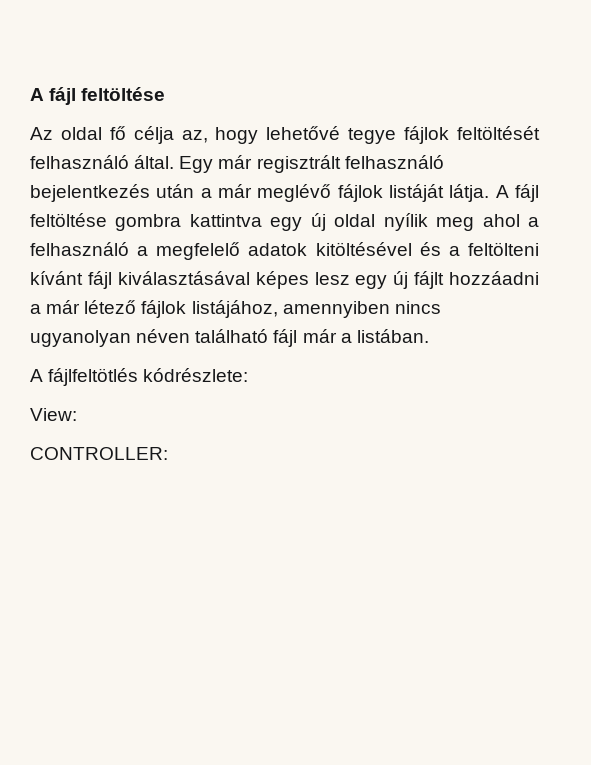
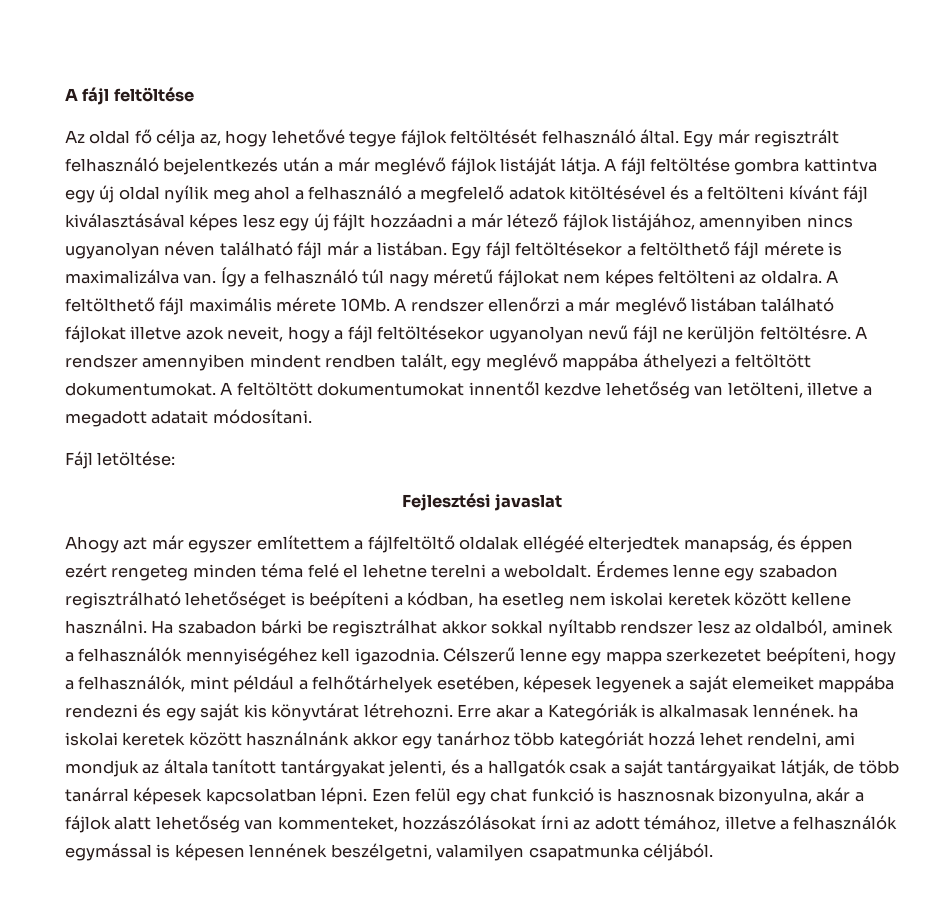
- A fájl feltöltése gombra kattintva egy új oldal nyílik meg ahol a felhasználó a megfelelő adatok kitöltésével és a feltölteni kívánt fájl kiválasztásával képes lesz egy új fájlt hozzáadni a már létező fájlok listájához, amennyiben nincs ugyanolyan néven található fájl már a listában.
- A fájlfeltötlés kódrészlete:
- View:
- CONTROLLER:
+ A fájl feltöltése gombra kattintva egy új oldal nyílik meg ahol a felhasználó a megfelelő adatok kitöltésével és a feltölteni kívánt fájl kiválasztásával képes lesz egy új fájlt hozzáadni a már létező fájlok listájához, amennyiben nincs ugyanolyan néven található fájl már a listában. Egy fájl feltöltésekor a feltölthető fájl mérete is maximalizálva van. Így a felhasználó túl nagy méretű fájlokat nem képes feltölteni az oldalra. A feltölthető fájl maximális mérete 10Mb. A rendszer ellenőrzi a már meglévő listában található fájlokat illetve azok neveit, hogy a fájl feltöltésekor ugyanolyan nevű fájl ne kerüljön feltöltésre. A rendszer amennyiben mindent rendben talált, egy meglévő mappába áthelyezi a feltöltött dokumentumokat. A feltöltött dokumentumokat innentől kezdve lehetőség van letölteni, illetve a megadott adatait módosítani.
+ Fájl letöltése:
+ Fejlesztési javaslat
+ Ahogy azt már egyszer említettem a fájlfeltöltő oldalak ellégéé elterjedtek manapság, és éppen ezért rengeteg minden téma felé el lehetne terelni a weboldalt. Érdemes lenne egy szabadon regisztrálható lehetőséget is beépíteni a kódban, ha esetleg nem iskolai keretek között kellene használni. Ha szabadon bárki be regisztrálhat akkor sokkal nyíltabb rendszer lesz az oldalból, aminek a felhasználók mennyiségéhez kell igazodnia. Célszerű lenne egy mappa szerkezetet beépíteni, hogy a felhasználók, mint például a felhőtárhelyek esetében, képesek legyenek a saját elemeiket mappába rendezni és egy saját kis könyvtárat létrehozni. Erre akar a Kategóriák is alkalmasak lennének. ha iskolai keretek között használnánk akkor egy tanárhoz több kategóriát hozzá lehet rendelni, ami mondjuk az általa tanított tantárgyakat jelenti, és a hallgatók csak a saját tantárgyaikat látják, de több tanárral képesek kapcsolatban lépni. Ezen felül egy chat funkció is hasznosnak bizonyulna, akár a fájlok alatt lehetőség van kommenteket, hozzászólásokat írni az adott témához, illetve a felhasználók egymással is képesen lennének beszélgetni, valamilyen csapatmunka céljából.

